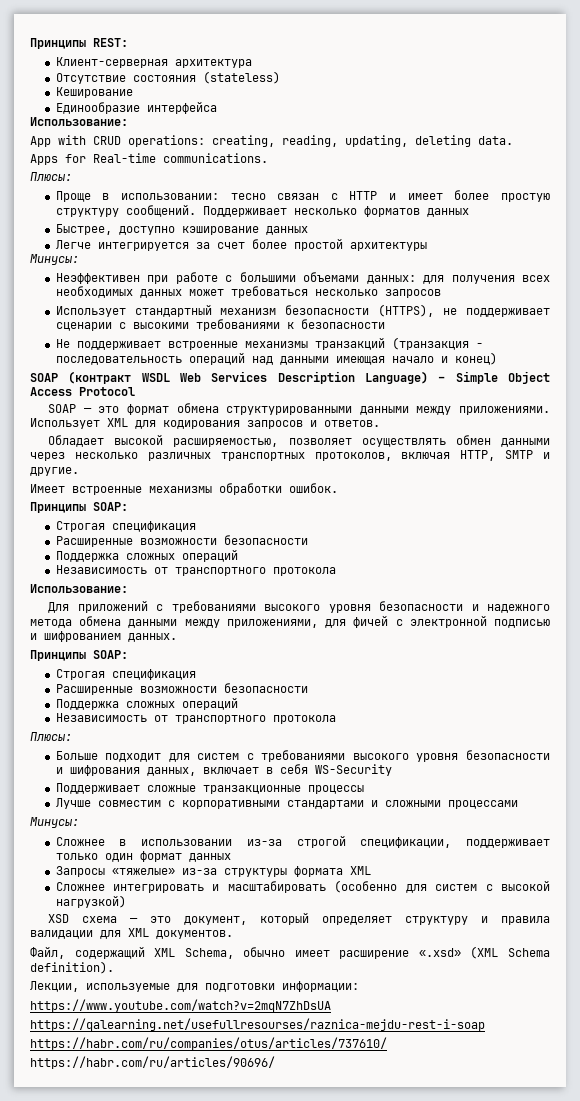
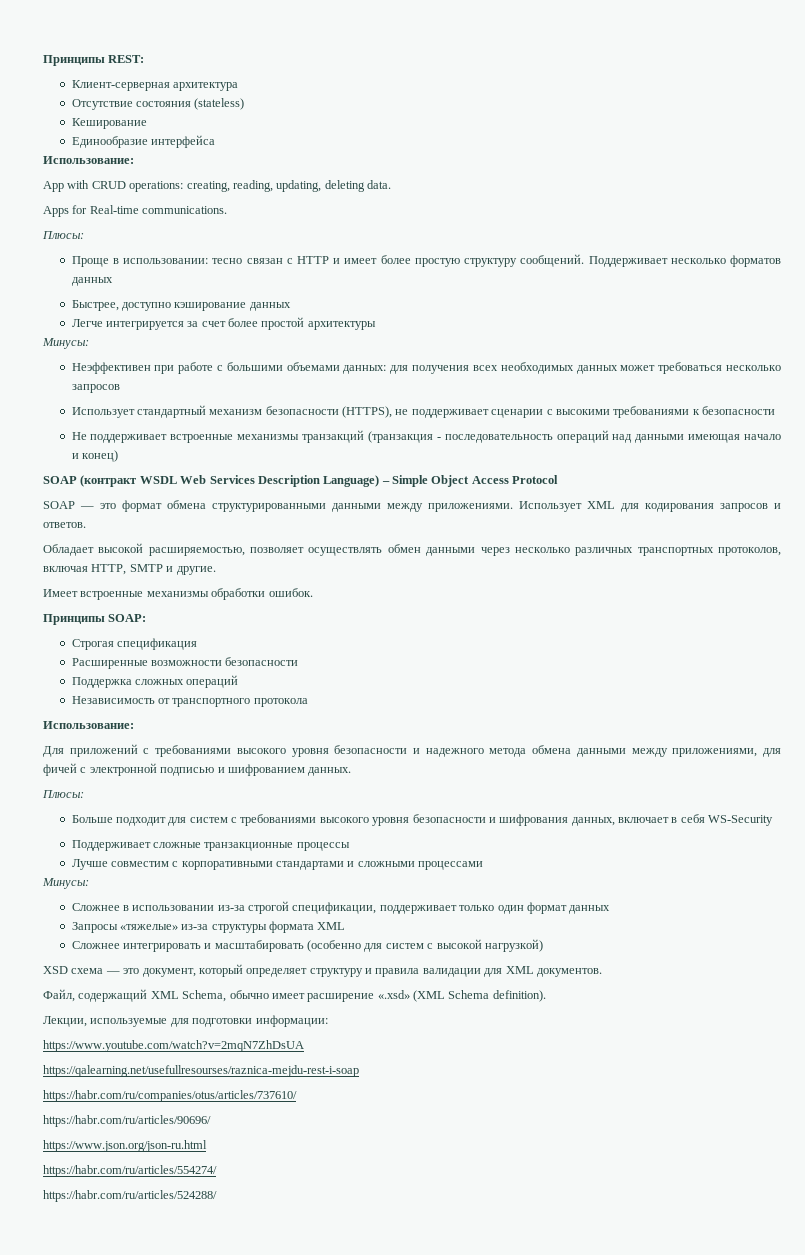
  Для приложений с требованиями высокого уровня безопасности и надежного метода обмена данными между приложениями, для фичей с электронной подписью и шифрованием данных.
- Принципы SOAP:
- Строгая спецификация
- Расширенные возможности безопасности
- Поддержка сложных операций
- Независимость от транспортного протокола
+ https://www.json.org/json-ru.html
+ https://habr.com/ru/articles/554274/
+ https://habr.com/ru/articles/524288/

